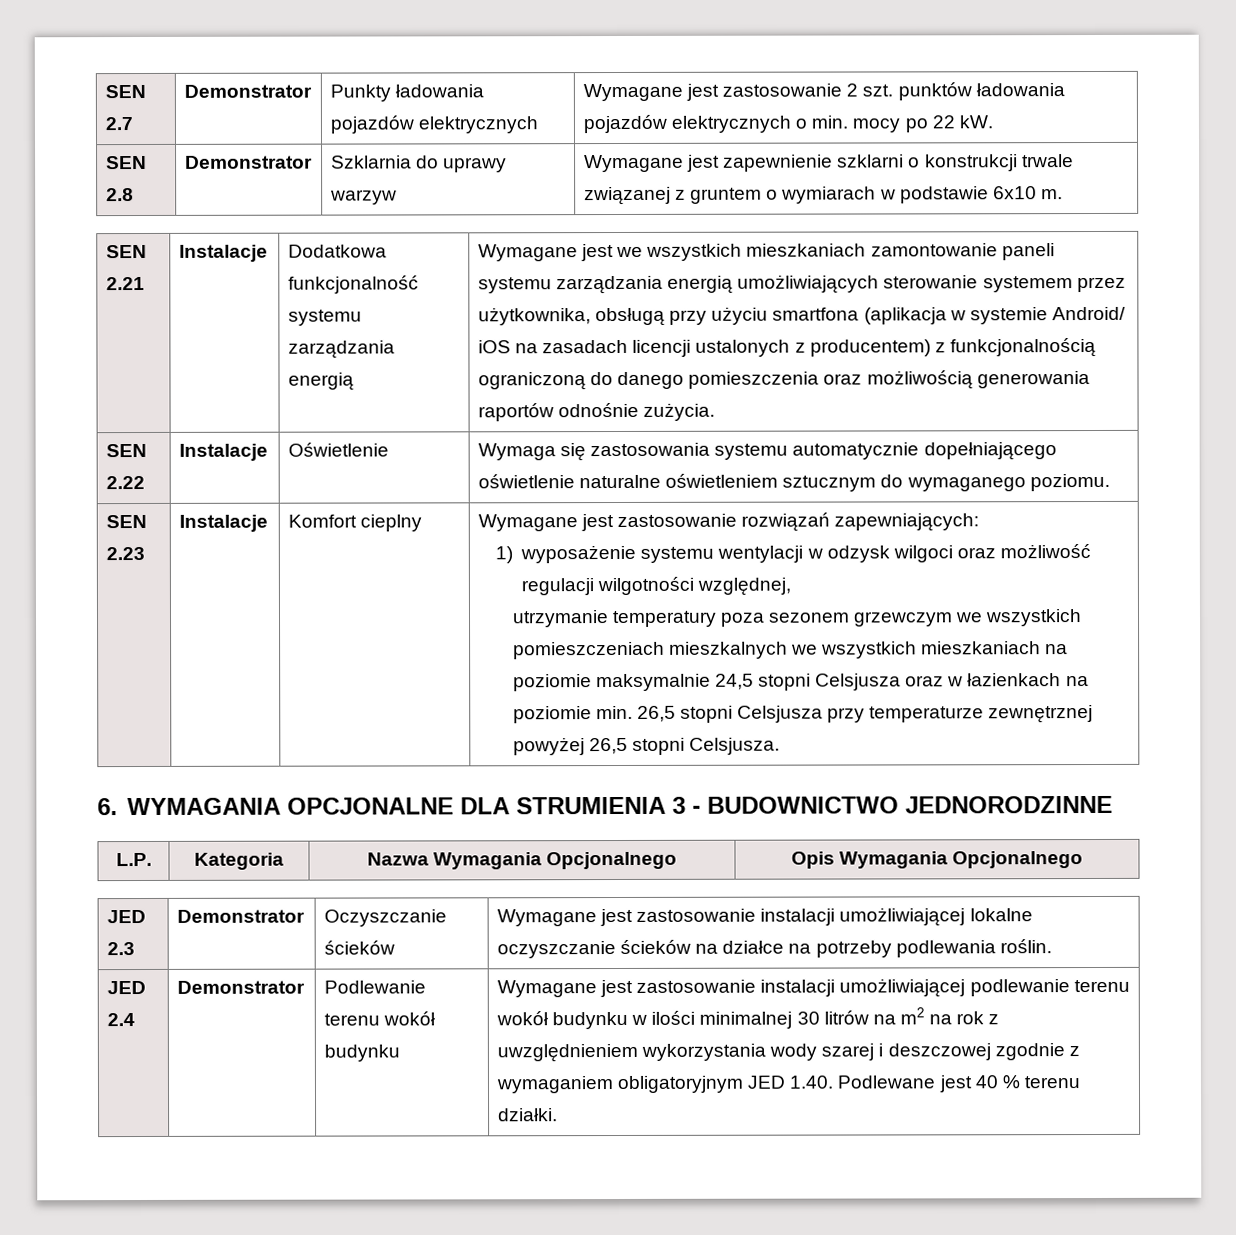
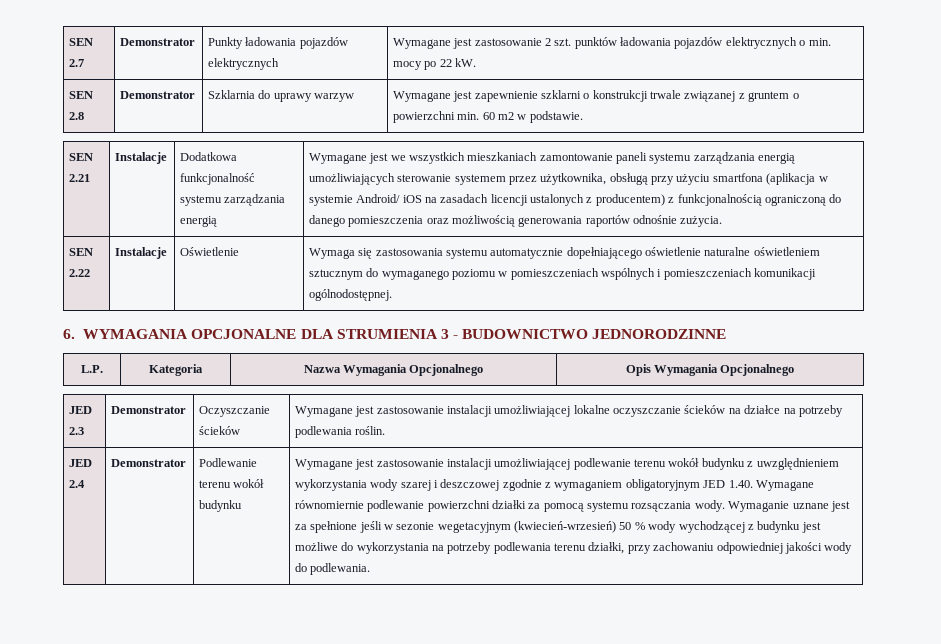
- SEN 2.8 | Demonstrator | Szklarnia do uprawy warzyw | Wymagane jest zapewnienie szklarni o konstrukcji trwale związanej z gruntem o wymiarach w podstawie 6x10 m.
+ SEN 2.8 | Demonstrator | Szklarnia do uprawy warzyw | Wymagane jest zapewnienie szklarni o konstrukcji trwale związanej z gruntem o powierzchni min. 60 m2 w podstawie.
- SEN 2.22 | Instalacje | Oświetlenie | Wymaga się zastosowania systemu automatycznie dopełniającego oświetlenie naturalne oświetleniem sztucznym do wymaganego poziomu.
- SEN 2.23 | Instalacje | Komfort cieplny | Wymagane jest zastosowanie rozwiązań zapewniających:
- 1) wyposażenie systemu wentylacji w odzysk wilgoci oraz możliwość regulacji wilgotności względnej,
- utrzymanie temperatury poza sezonem grzewczym we wszystkich pomieszczeniach mieszkalnych we wszystkich mieszkaniach na poziomie maksymalnie 24,5 stopni Celsjusza oraz w łazienkach na poziomie min. 26,5 stopni Celsjusza przy temperaturze zewnętrznej powyżej 26,5 stopni Celsjusza.
+ SEN 2.22 | Instalacje | Oświetlenie | Wymaga się zastosowania systemu automatycznie dopełniającego oświetlenie naturalne oświetleniem sztucznym do wymaganego poziomu w pomieszczeniach wspólnych i pomieszczeniach komunikacji ogólnodostępnej.
- Wymagane jest zastosowanie instalacji umożliwiającej podlewanie terenu wokół budynku w ilości minimalnej 30 litrów na m2 na rok z uwzględnieniem wykorzystania wody szarej i deszczowej zgodnie z wymaganiem obligatoryjnym JED 1.40. Podlewane jest 40 % terenu działki.
+ Wymagane jest zastosowanie instalacji umożliwiającej podlewanie terenu wokół budynku z uwzględnieniem wykorzystania wody szarej i deszczowej zgodnie z wymaganiem obligatoryjnym JED 1.40. Wymagane równomiernie podlewanie powierzchni działki za pomocą systemu rozsączania wody. Wymaganie uznane jest za spełnione jeśli w sezonie wegetacyjnym (kwiecień-wrzesień) 50 % wody wychodzącej z budynku jest możliwe do wykorzystania na potrzeby podlewania terenu działki, przy zachowaniu odpowiedniej jakości wody do podlewania.

